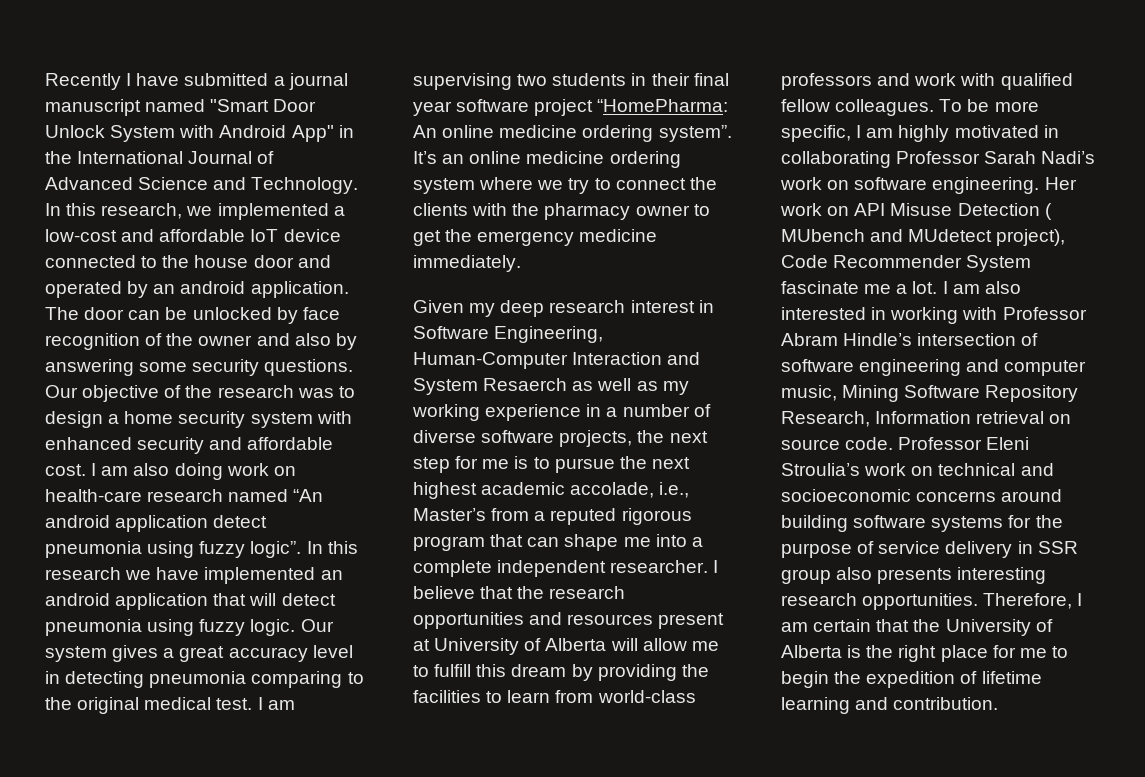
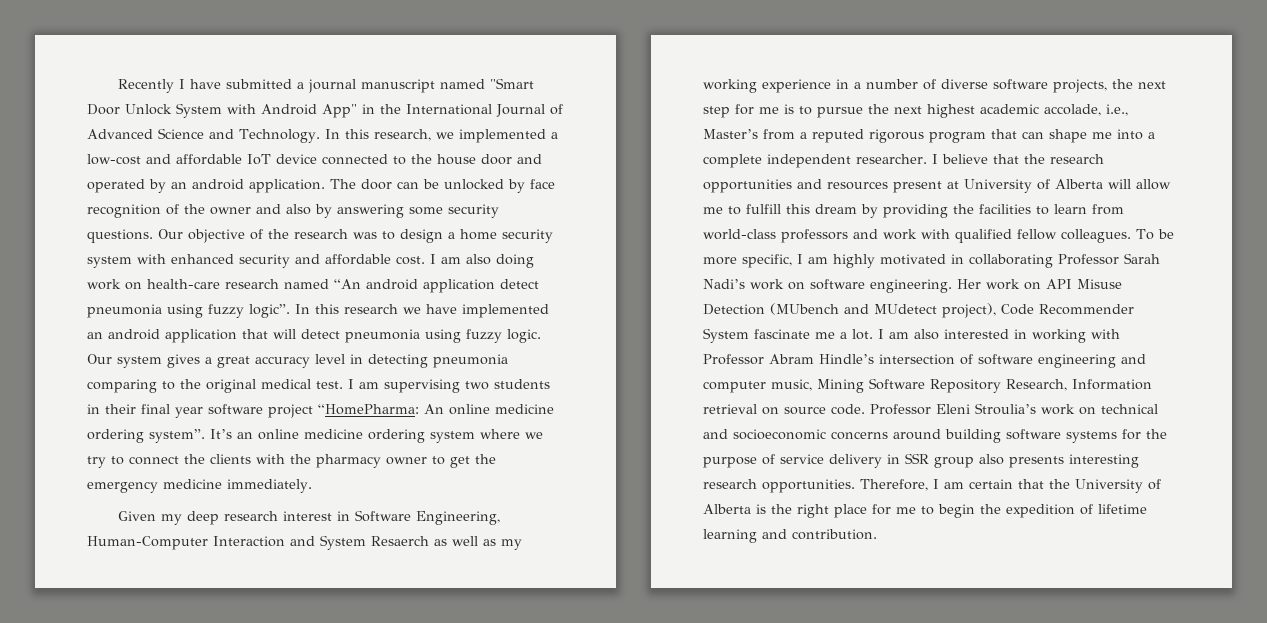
- Her work on API Misuse Detection ( MUbench and MUdetect project), Code Recommender System fascinate me a lot.
+ Her work on API Misuse Detection (MUbench and MUdetect project), Code Recommender System fascinate me a lot.

